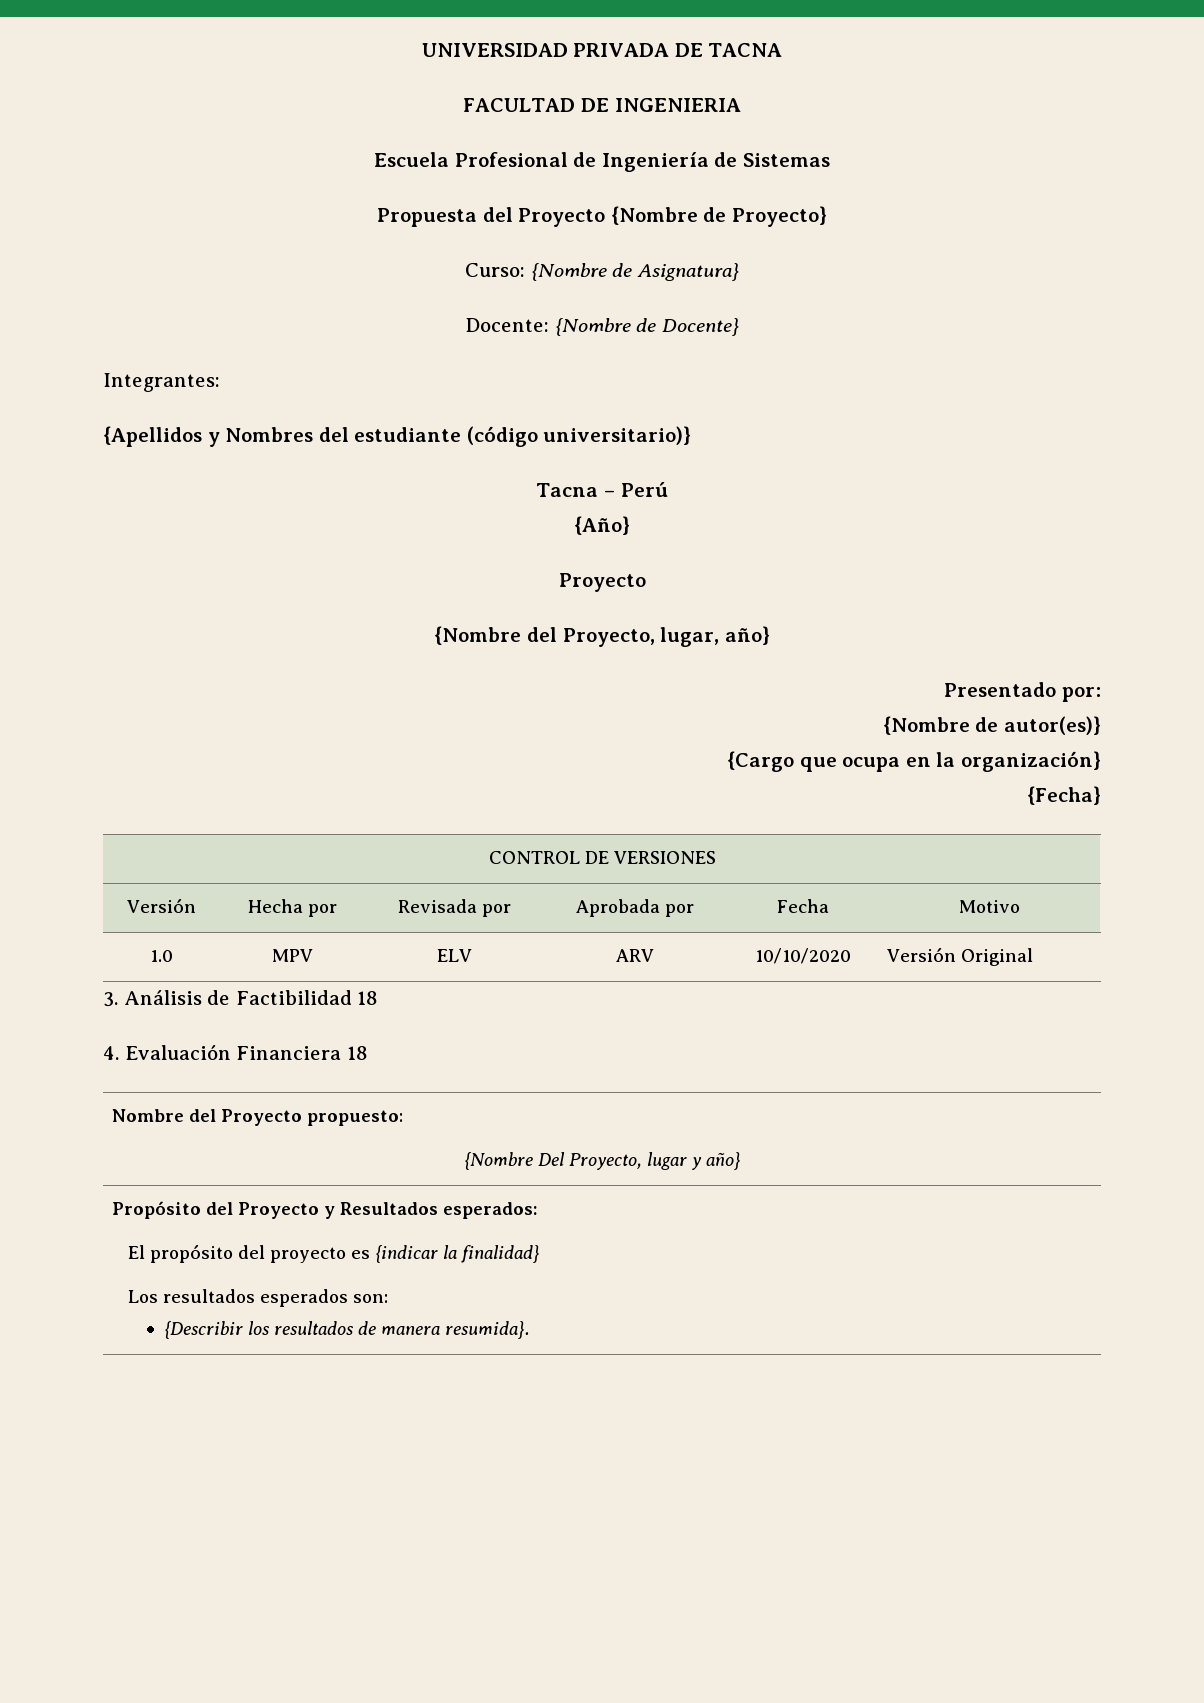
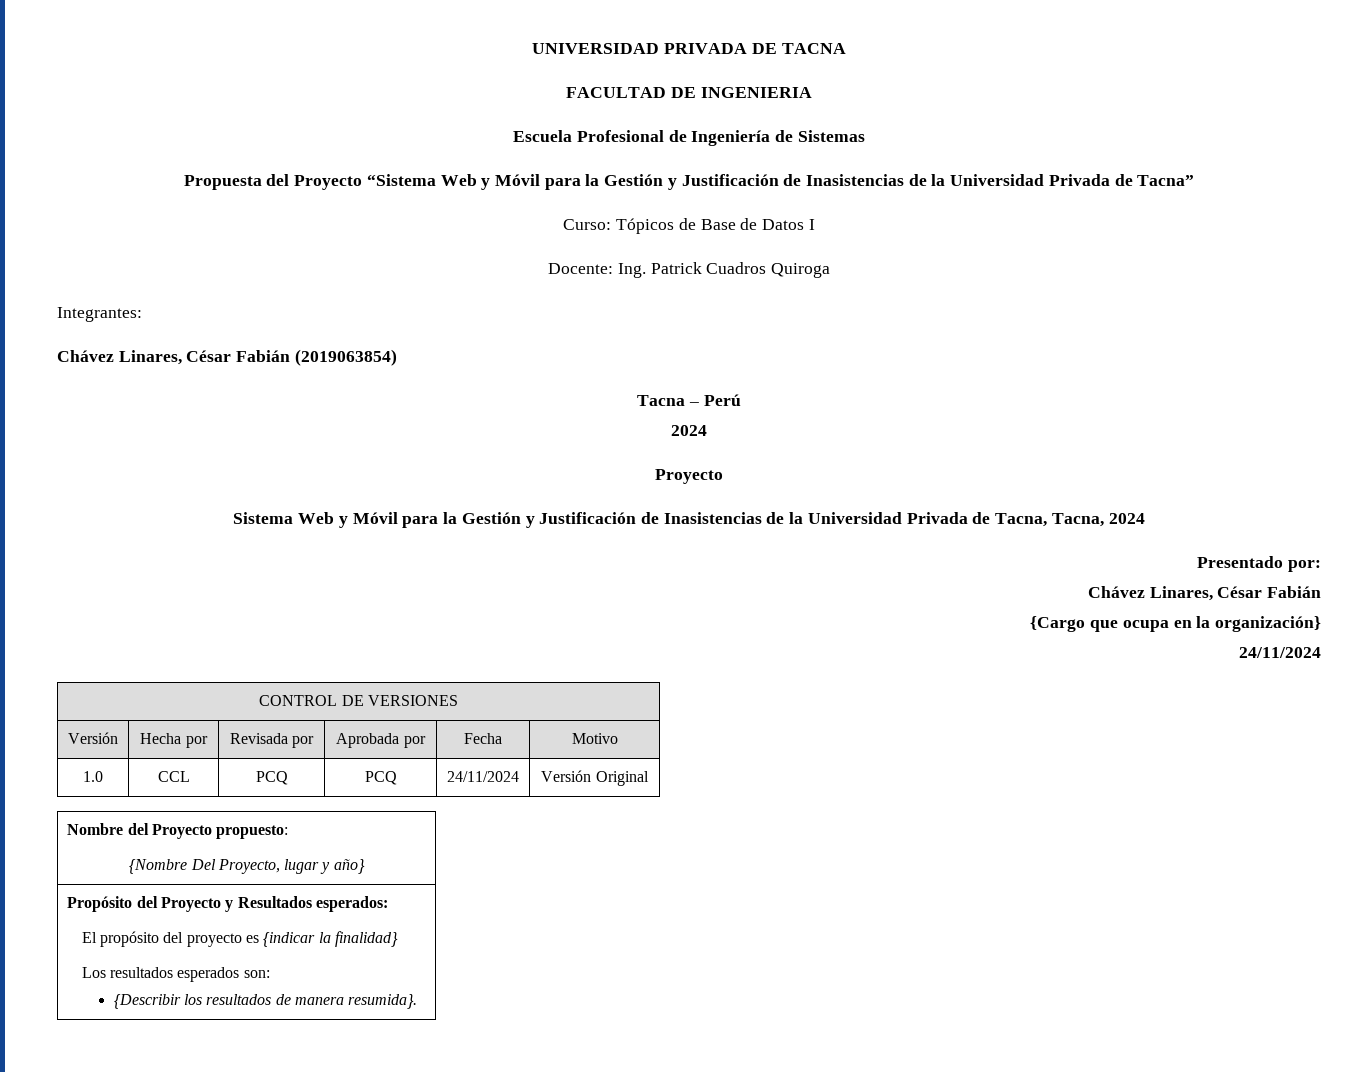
- Propuesta del Proyecto {Nombre de Proyecto}
- Curso: {Nombre de Asignatura}
- Docente: {Nombre de Docente}
+ Propuesta del Proyecto “Sistema Web y Móvil para la Gestión y Justificación de Inasistencias de la Universidad Privada de Tacna”
+ Curso: Tópicos de Base de Datos I
+ Docente: Ing. Patrick Cuadros Quiroga
  Integrantes:
- {Apellidos y Nombres del estudiante (código universitario)}
+ Chávez Linares, César Fabián (2019063854)
  Tacna – Perú
- {Año}
+ 2024
- {Nombre del Proyecto, lugar, año}
+ Sistema Web y Móvil para la Gestión y Justificación de Inasistencias de la Universidad Privada de Tacna, Tacna, 2024
  Presentado por:
- {Nombre de autor(es)}
+ Chávez Linares, César Fabián
  {Cargo que ocupa en la organización}
- {Fecha}
+ 24/11/2024
- 1.0 | MPV | ELV | ARV | 10/10/2020 | Versión Original
- 3. Análisis de Factibilidad 18
- 4. Evaluación Financiera 18
+ 1.0 | CCL | PCQ | PCQ | 24/11/2024 | Versión Original

